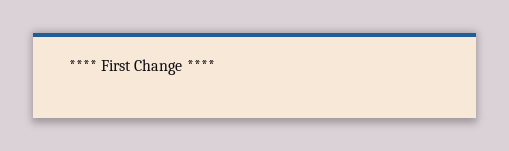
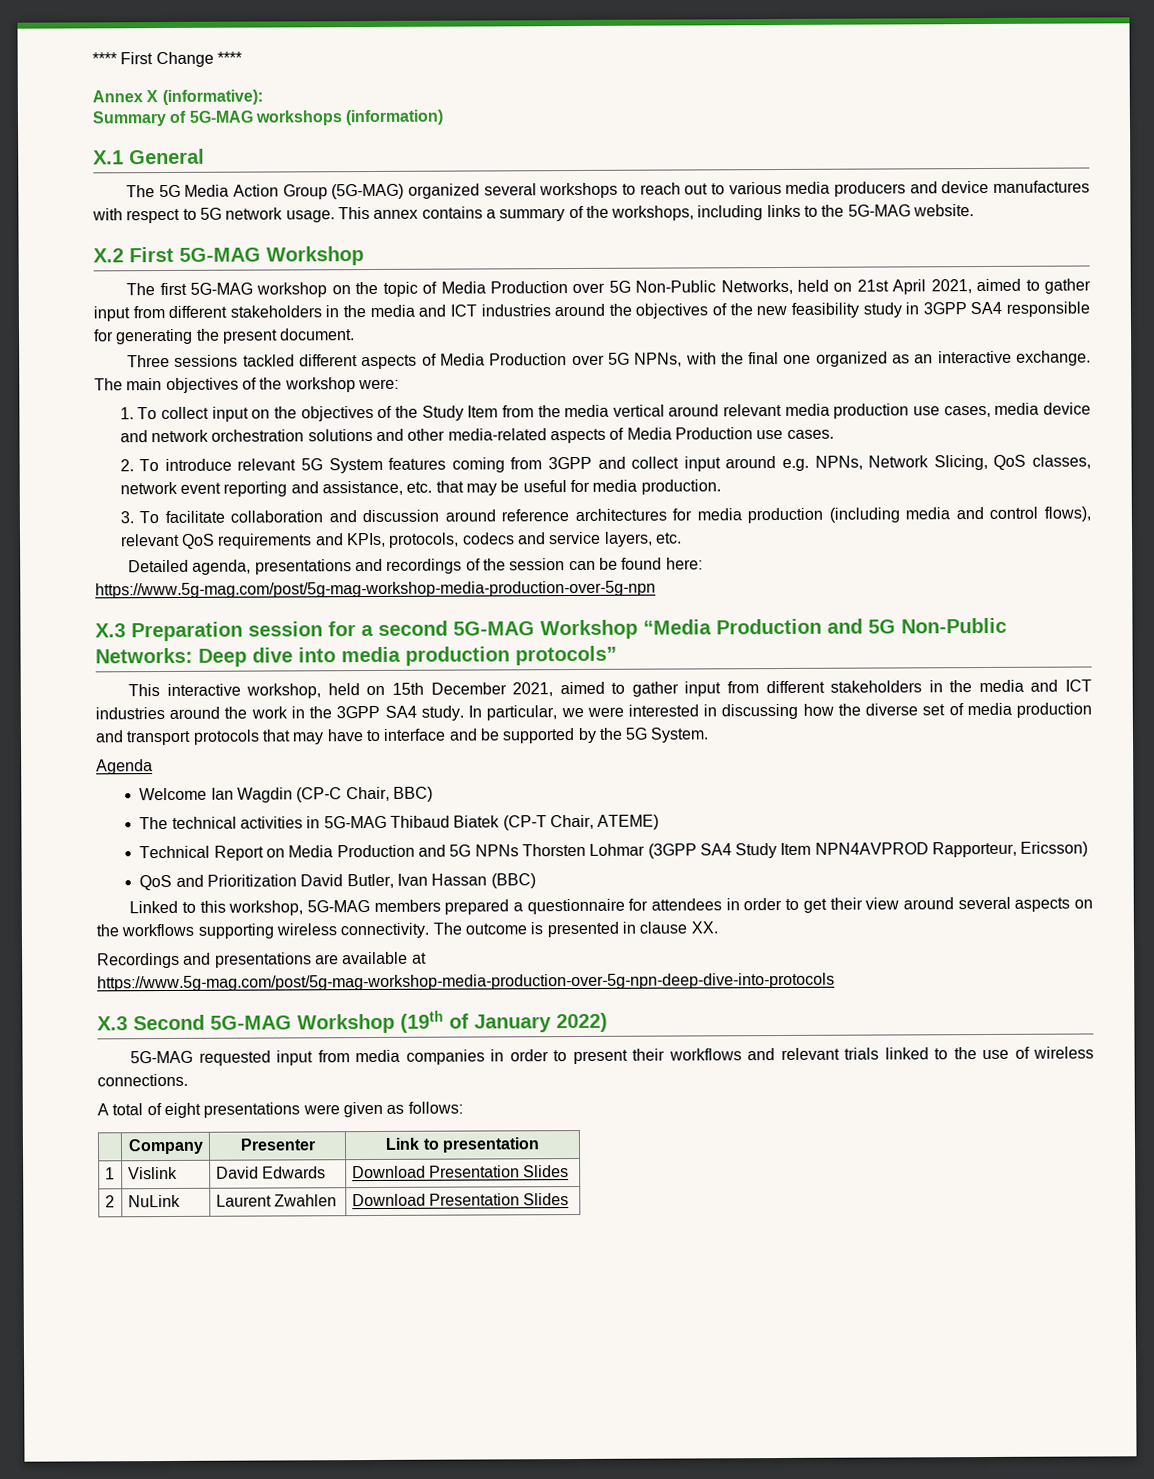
+ Annex X (informative):
+ Summary of 5G-MAG workshops (information)
+ X.1 General
+ The 5G Media Action Group (5G-MAG) organized several workshops to reach out to various media producers and device manufactures with respect to 5G network usage. This annex contains a summary of the workshops, including links to the 5G-MAG website.
+ X.2 First 5G-MAG Workshop
+ The first 5G-MAG workshop on the topic of Media Production over 5G Non-Public Networks, held on 21st April 2021, aimed to gather input from different stakeholders in the media and ICT industries around the objectives of the new feasibility study in 3GPP SA4 responsible for generating the present document.
+ Three sessions tackled different aspects of Media Production over 5G NPNs, with the final one organized as an interactive exchange. The main objectives of the workshop were:
+ 1. To collect input on the objectives of the Study Item from the media vertical around relevant media production use cases, media device and network orchestration solutions and other media-related aspects of Media Production use cases.
+ 2. To introduce relevant 5G System features coming from 3GPP and collect input around e.g. NPNs, Network Slicing, QoS classes, network event reporting and assistance, etc. that may be useful for media production.
+ 3. To facilitate collaboration and discussion around reference architectures for media production (including media and control flows), relevant QoS requirements and KPIs, protocols, codecs and service layers, etc.
+ Detailed agenda, presentations and recordings of the session can be found here: https://www.5g-mag.com/post/5g-mag-workshop-media-production-over-5g-npn
+ X.3 Preparation session for a second 5G-MAG Workshop “Media Production and 5G Non-Public Networks: Deep dive into media production protocols”
+ This interactive workshop, held on 15th December 2021, aimed to gather input from different stakeholders in the media and ICT industries around the work in the 3GPP SA4 study. In particular, we were interested in discussing how the diverse set of media production and transport protocols that may have to interface and be supported by the 5G System.
+ Agenda
+ Welcome Ian Wagdin (CP-C Chair, BBC)
+ The technical activities in 5G-MAG Thibaud Biatek (CP-T Chair, ATEME)
+ Technical Report on Media Production and 5G NPNs Thorsten Lohmar (3GPP SA4 Study Item NPN4AVPROD Rapporteur, Ericsson)
+ QoS and Prioritization David Butler, Ivan Hassan (BBC)
+ Linked to this workshop, 5G-MAG members prepared a questionnaire for attendees in order to get their view around several aspects on the workflows supporting wireless connectivity. The outcome is presented in clause XX.
+ Recordings and presentations are available at https://www.5g-mag.com/post/5g-mag-workshop-media-production-over-5g-npn-deep-dive-into-protocols
+ X.3 Second 5G-MAG Workshop (19th of January 2022)
+ 5G-MAG requested input from media companies in order to present their workflows and relevant trials linked to the use of wireless connections.
+ A total of eight presentations were given as follows:
+ | Company | Presenter | Link to presentation
+ 1 | Vislink | David Edwards | Download Presentation Slides
+ 2 | NuLink | Laurent Zwahlen | Download Presentation Slides

